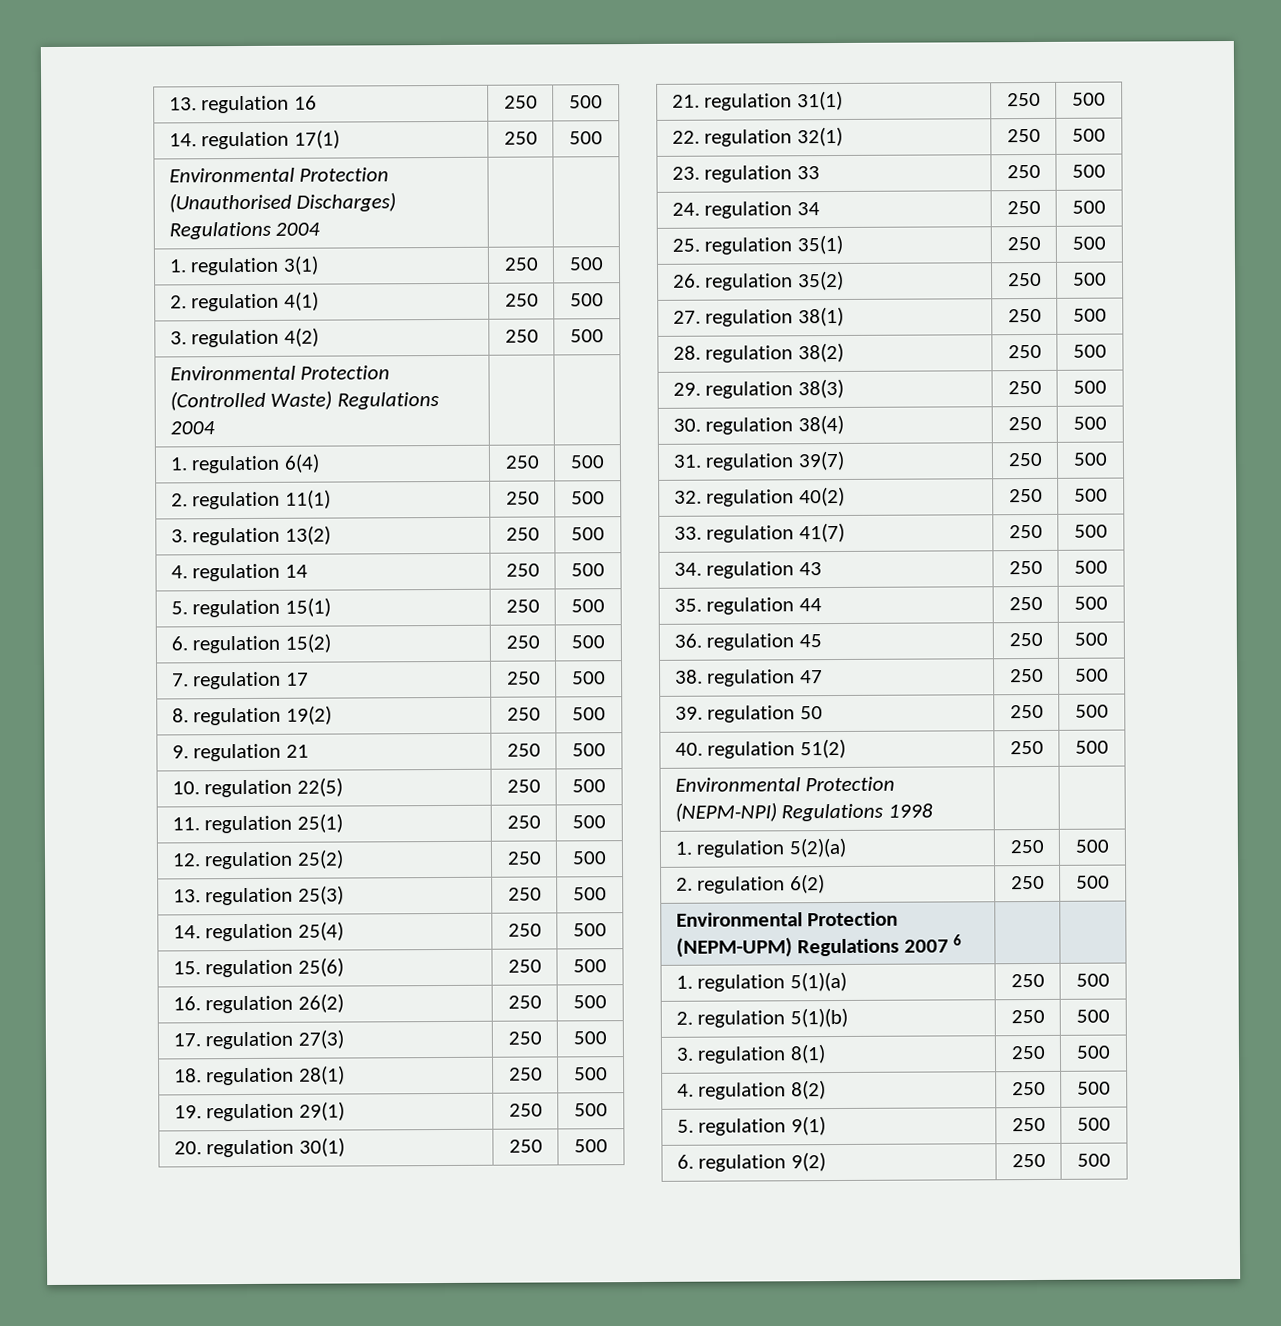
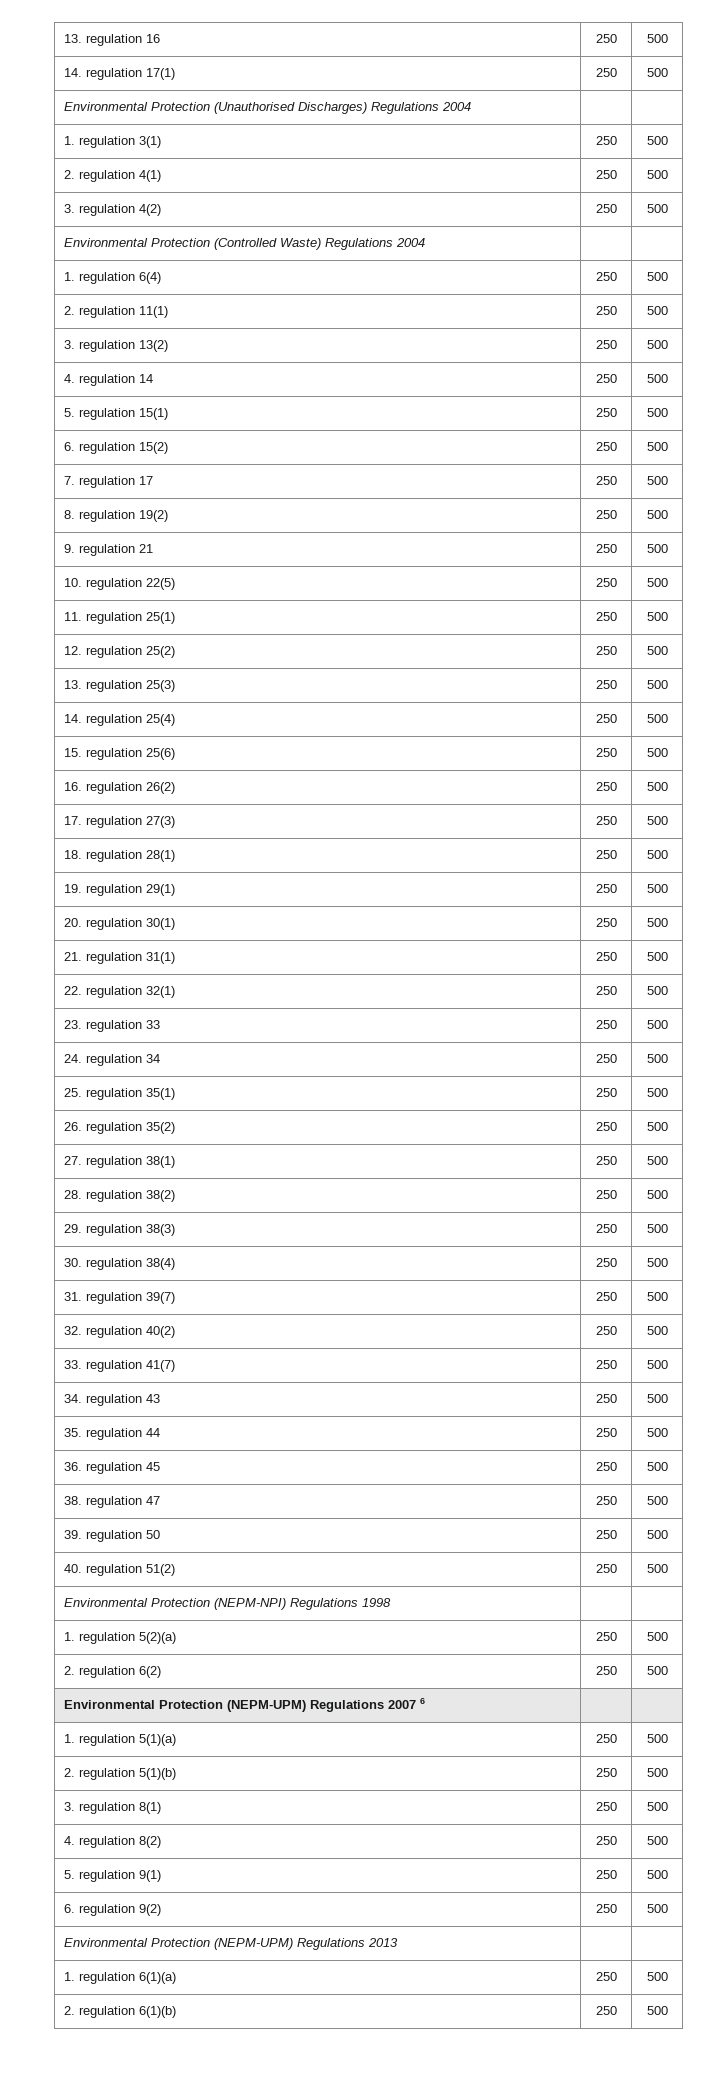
+ Environmental Protection (NEPM-UPM) Regulations 2013 | |
+ 1. regulation 6(1)(a) | 250 | 500
+ 2. regulation 6(1)(b) | 250 | 500

